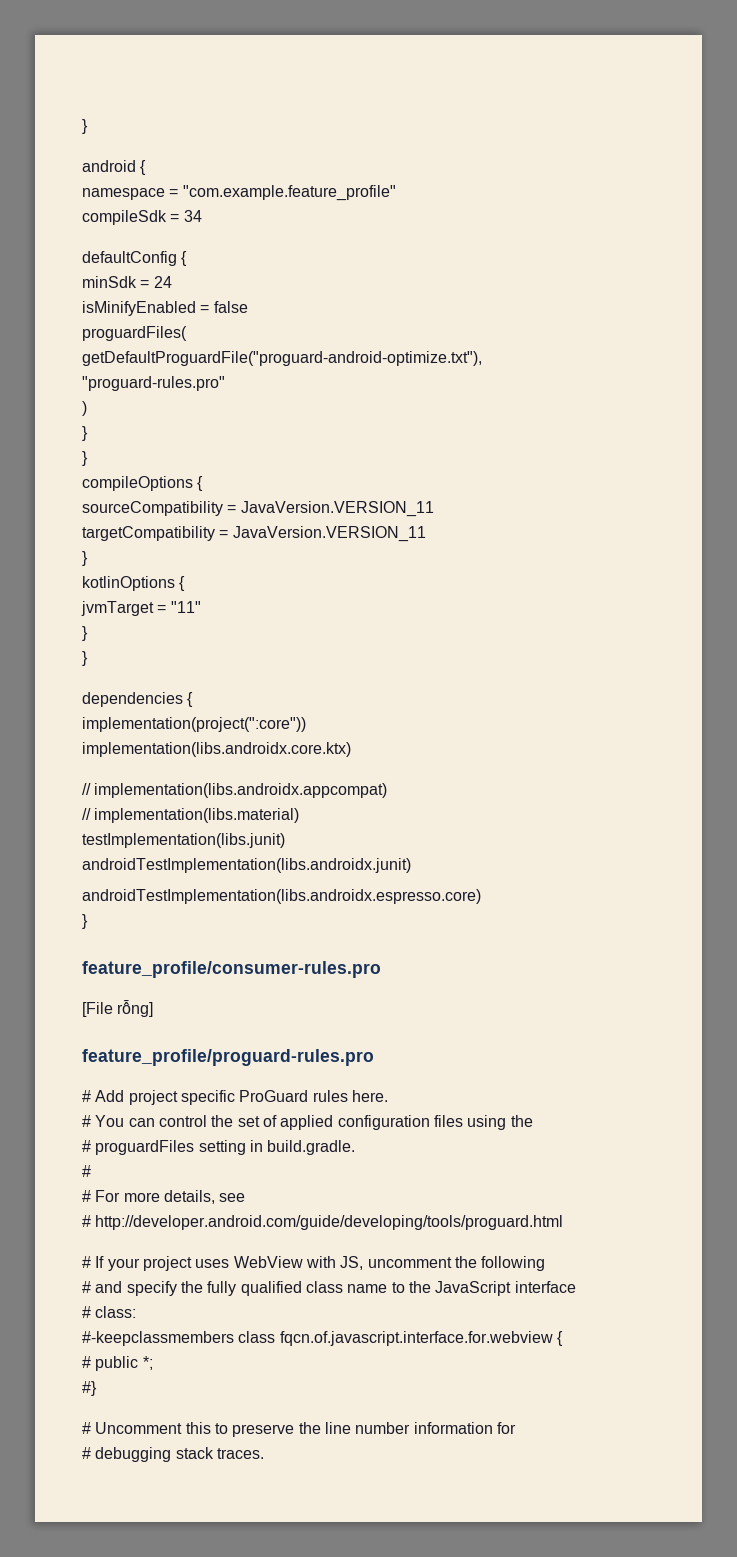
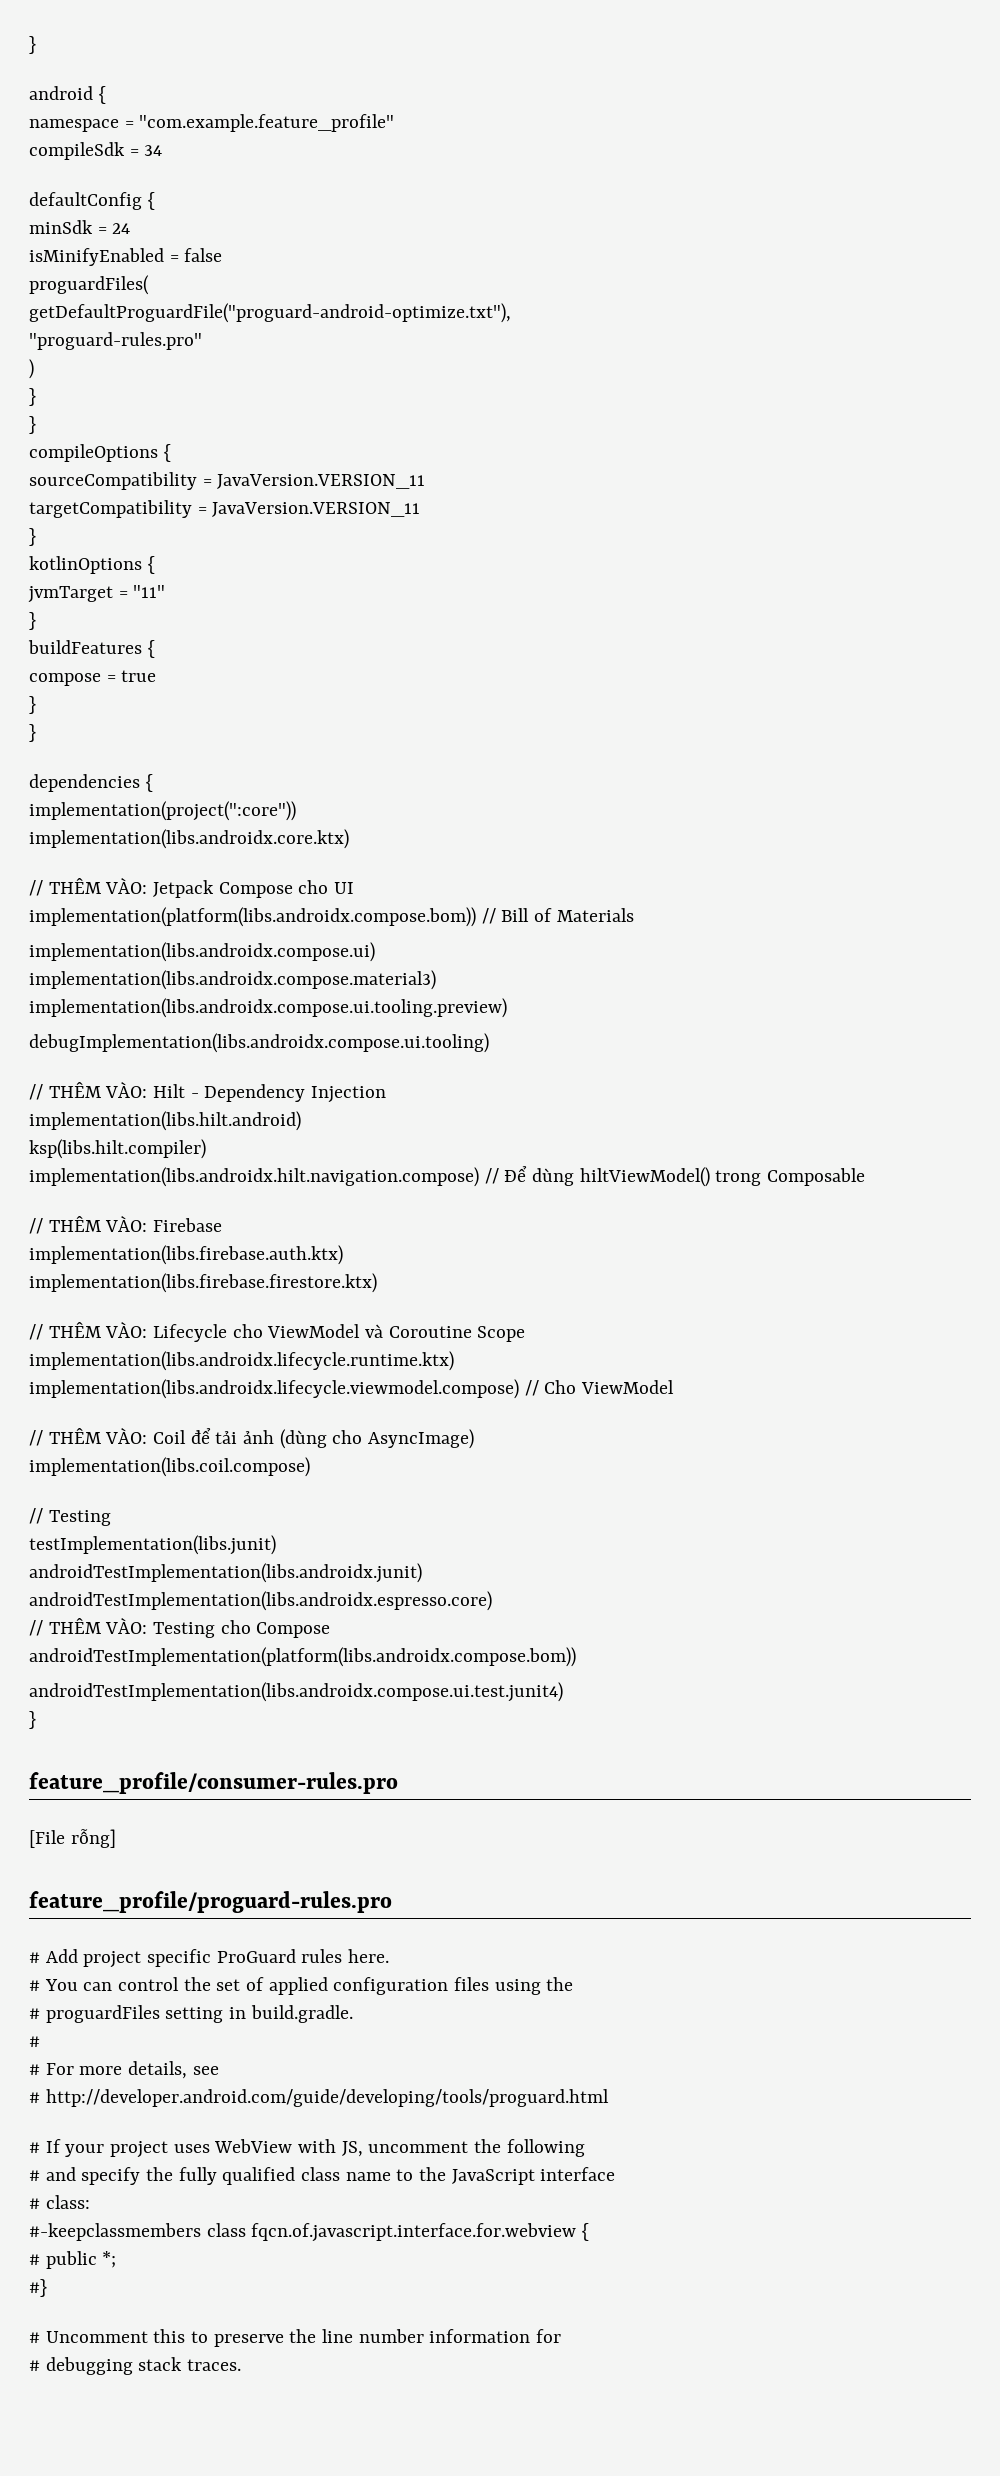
+ buildFeatures {
+ compose = true
+ }
- // implementation(libs.androidx.appcompat)
- // implementation(libs.material)
+ // THÊM VÀO: Jetpack Compose cho UI
+ implementation(platform(libs.androidx.compose.bom)) // Bill of Materials
+ implementation(libs.androidx.compose.ui)
+ implementation(libs.androidx.compose.material3)
+ implementation(libs.androidx.compose.ui.tooling.preview)
+ debugImplementation(libs.androidx.compose.ui.tooling)
+ // THÊM VÀO: Hilt - Dependency Injection
+ implementation(libs.hilt.android)
+ ksp(libs.hilt.compiler)
+ implementation(libs.androidx.hilt.navigation.compose) // Để dùng hiltViewModel() trong Composable
+ // THÊM VÀO: Firebase
+ implementation(libs.firebase.auth.ktx)
+ implementation(libs.firebase.firestore.ktx)
+ // THÊM VÀO: Lifecycle cho ViewModel và Coroutine Scope
+ implementation(libs.androidx.lifecycle.runtime.ktx)
+ implementation(libs.androidx.lifecycle.viewmodel.compose) // Cho ViewModel
+ // THÊM VÀO: Coil để tải ảnh (dùng cho AsyncImage)
+ implementation(libs.coil.compose)
+ // Testing
  testImplementation(libs.junit)
  androidTestImplementation(libs.androidx.junit)
  androidTestImplementation(libs.androidx.espresso.core)
+ // THÊM VÀO: Testing cho Compose
+ androidTestImplementation(platform(libs.androidx.compose.bom))
+ androidTestImplementation(libs.androidx.compose.ui.test.junit4)

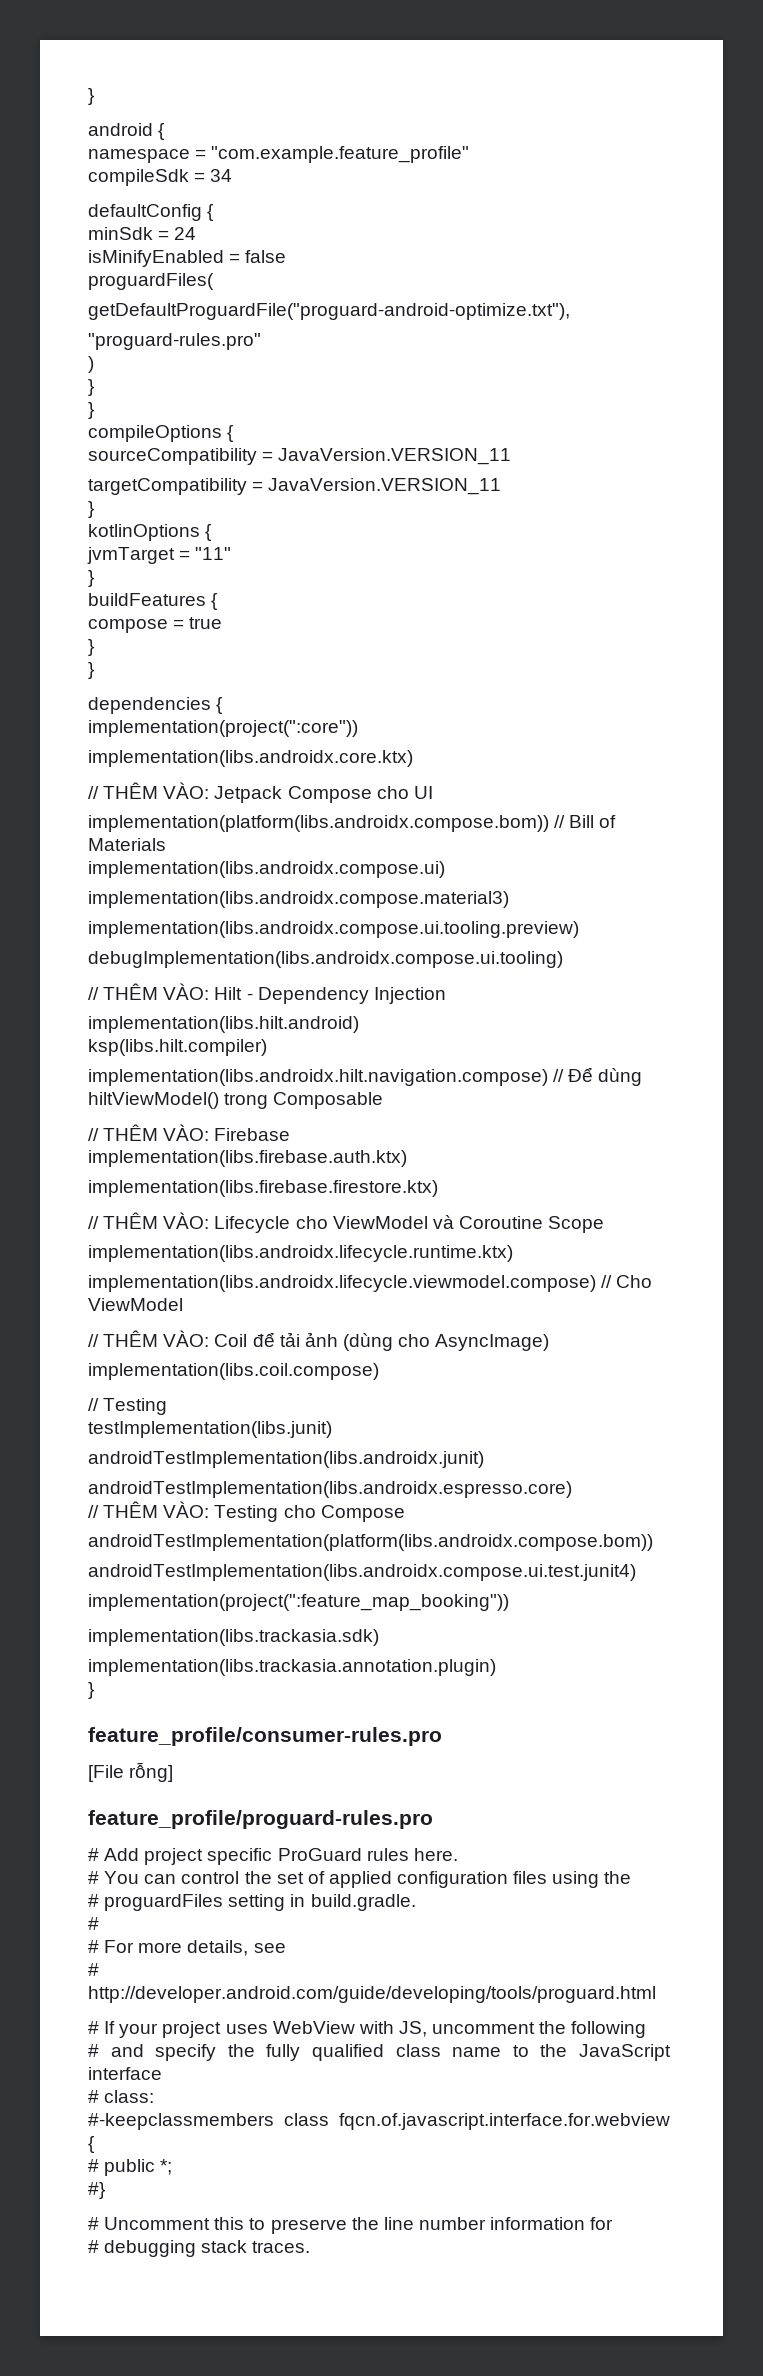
+ implementation(project(":feature_map_booking"))
+ implementation(libs.trackasia.sdk)
+ implementation(libs.trackasia.annotation.plugin)

